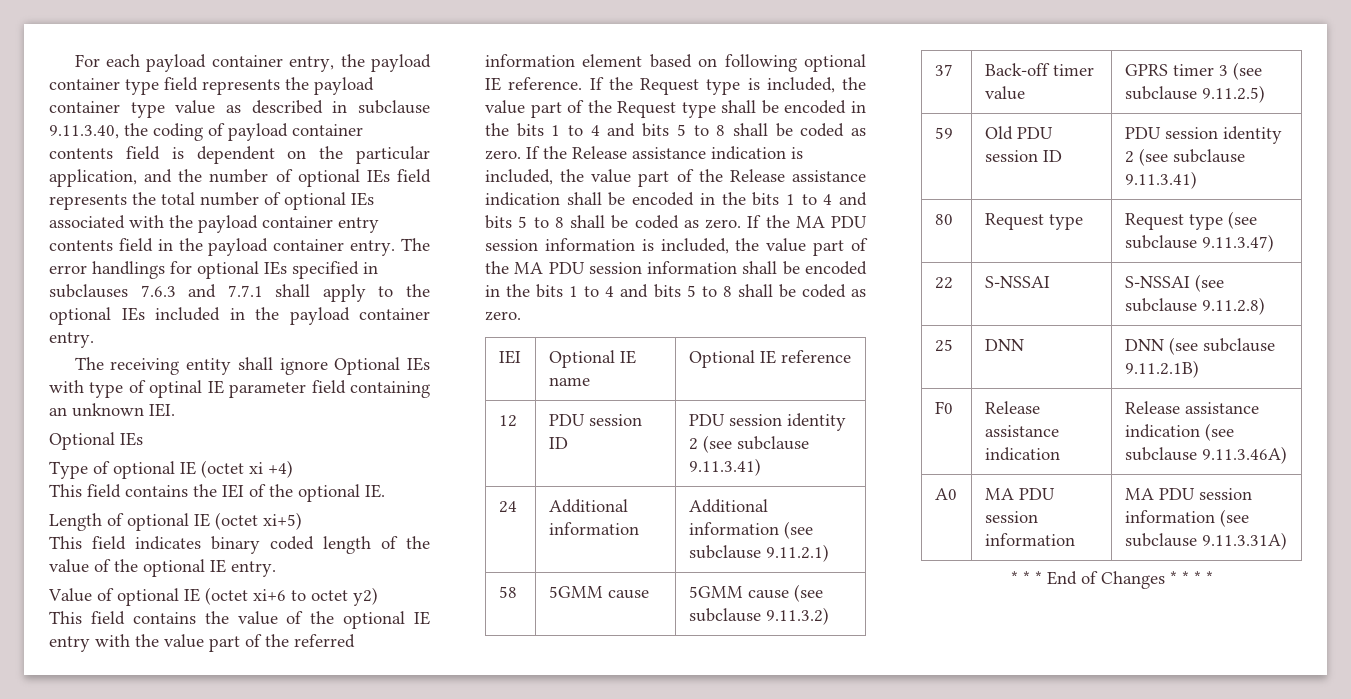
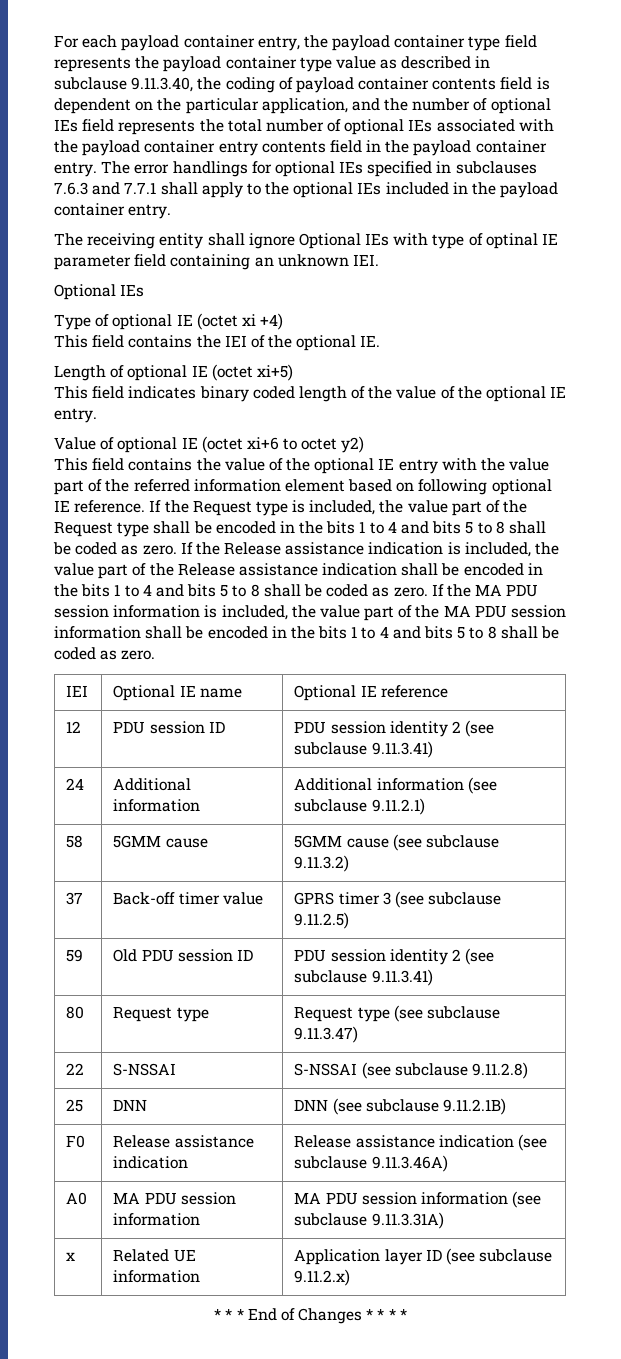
+ x | Related UE information | Application layer ID (see subclause 9.11.2.x)

